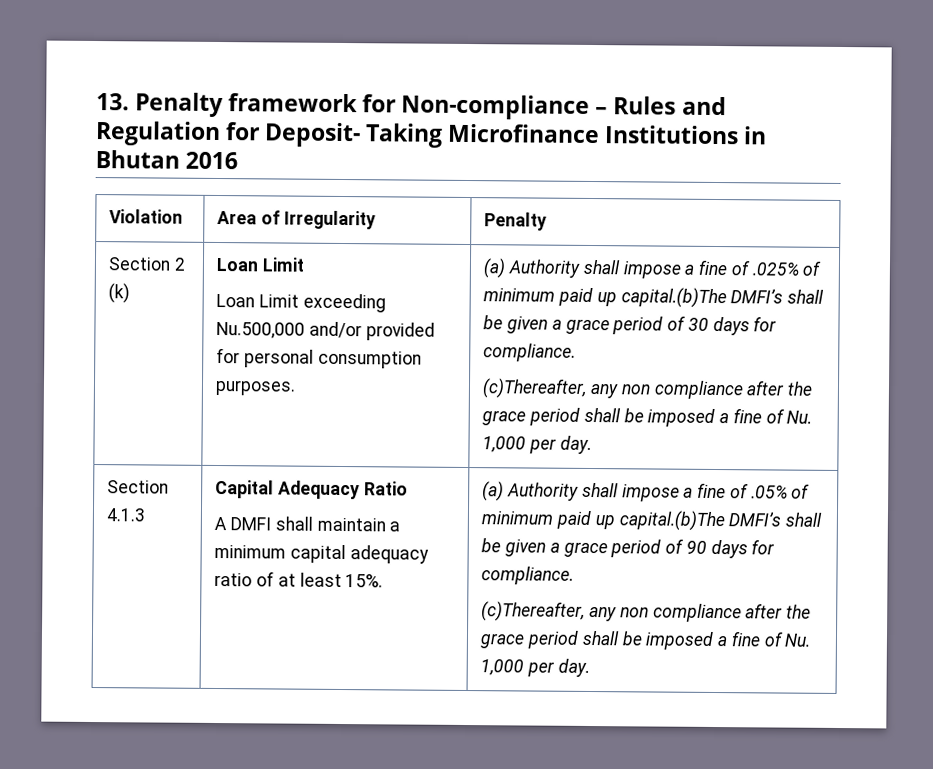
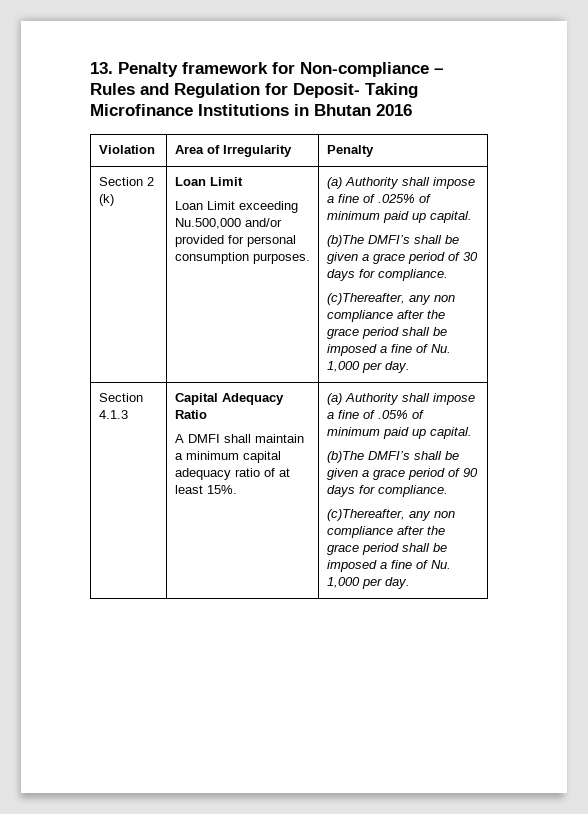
- (a) Authority shall impose a fine of .025% of minimum paid up capital.(b)The DMFI’s shall be given a grace period of 30 days for compliance.
+ (a) Authority shall impose a fine of .025% of minimum paid up capital.
+ (b)The DMFI’s shall be given a grace period of 30 days for compliance.
- (a) Authority shall impose a fine of .05% of minimum paid up capital.(b)The DMFI’s shall be given a grace period of 90 days for compliance.
+ (a) Authority shall impose a fine of .05% of minimum paid up capital.
+ (b)The DMFI’s shall be given a grace period of 90 days for compliance.

